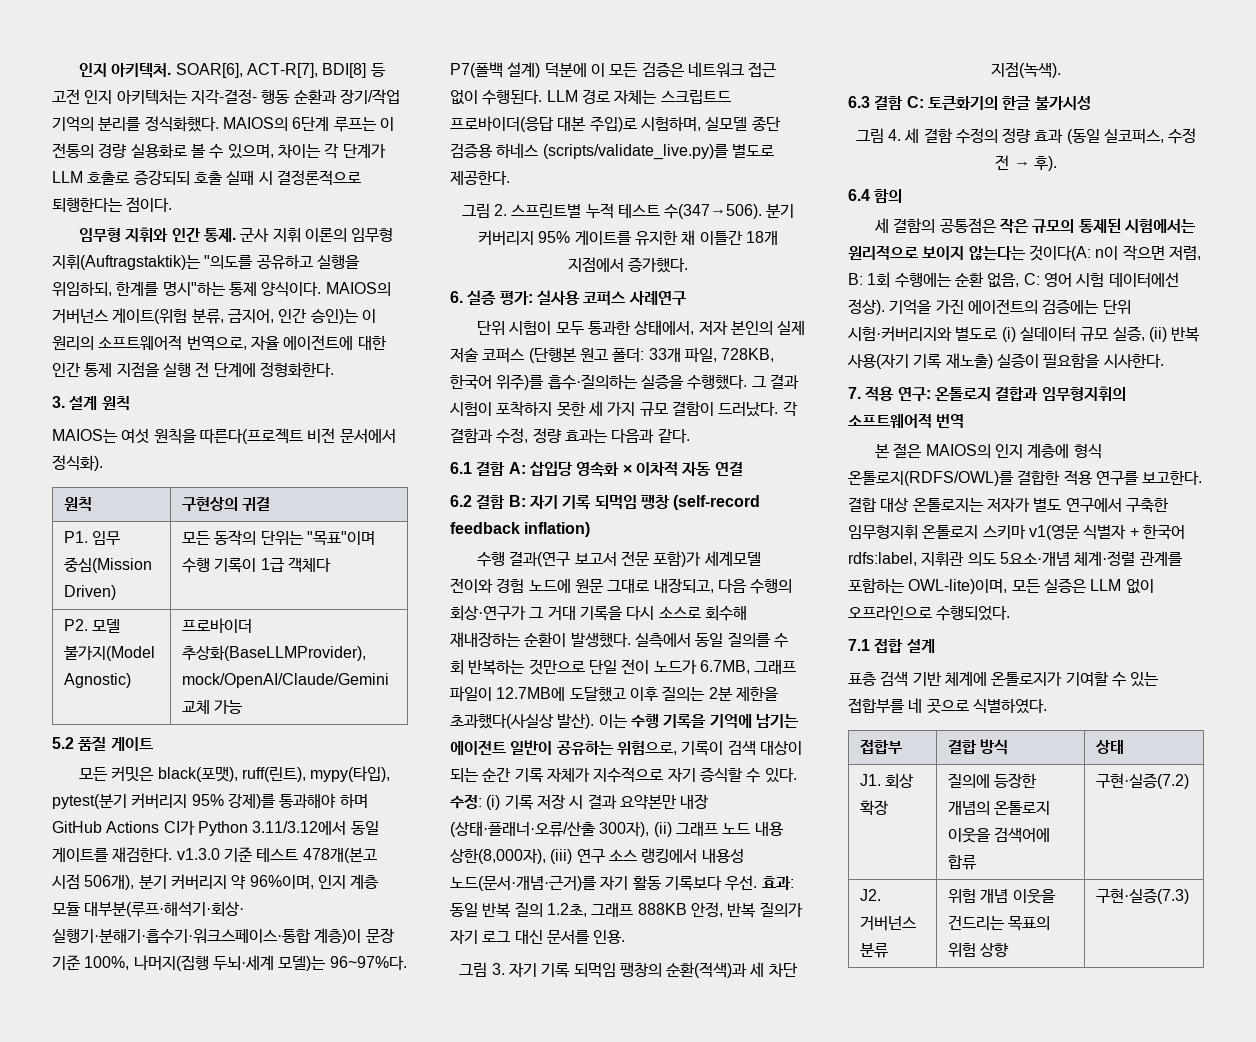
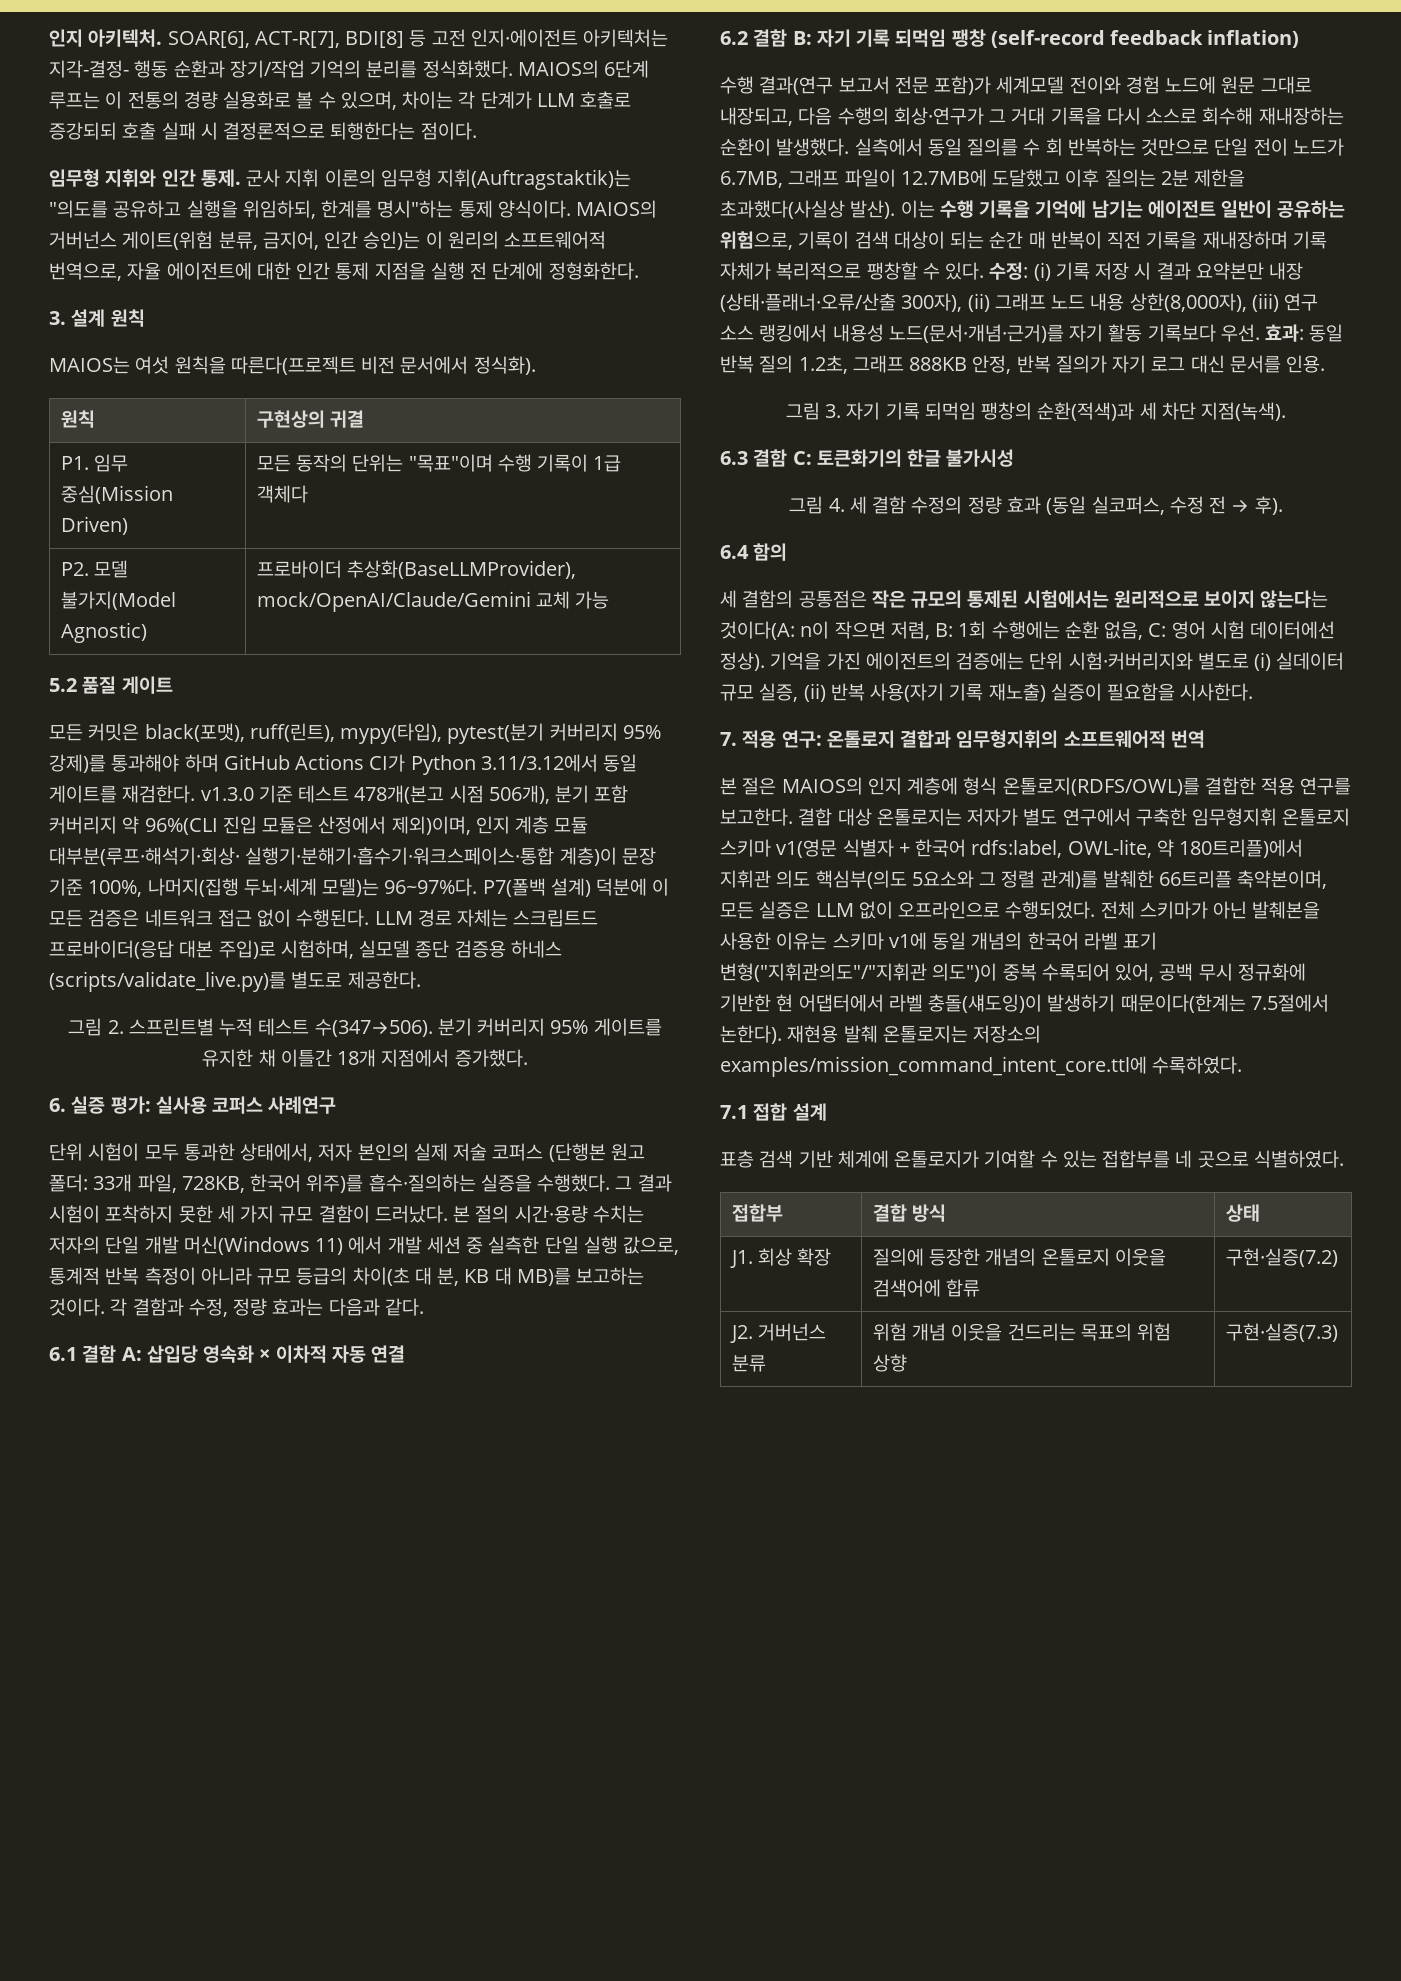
- SOAR[6], ACT-R[7], BDI[8] 등 고전 인지 아키텍처는 지각-결정- 행동 순환과 장기/작업 기억의 분리를 정식화했다.
+ SOAR[6], ACT-R[7], BDI[8] 등 고전 인지·에이전트 아키텍처는 지각-결정- 행동 순환과 장기/작업 기억의 분리를 정식화했다.
- 모든 커밋은 black(포맷), ruff(린트), mypy(타입), pytest(분기 커버리지 95% 강제)를 통과해야 하며 GitHub Actions CI가 Python 3.11/3.12에서 동일 게이트를 재검한다. v1.3.0 기준 테스트 478개(본고 시점 506개), 분기 커버리지 약 96%이며, 인지 계층 모듈 대부분(루프·해석기·회상· 실행기·분해기·흡수기·워크스페이스·통합 계층)이 문장 기준 100%, 나머지(집행 두뇌·세계 모델)는 96~97%다.
+ 모든 커밋은 black(포맷), ruff(린트), mypy(타입), pytest(분기 커버리지 95% 강제)를 통과해야 하며 GitHub Actions CI가 Python 3.11/3.12에서 동일 게이트를 재검한다. v1.3.0 기준 테스트 478개(본고 시점 506개), 분기 포함 커버리지 약 96%(CLI 진입 모듈은 산정에서 제외)이며, 인지 계층 모듈 대부분(루프·해석기·회상· 실행기·분해기·흡수기·워크스페이스·통합 계층)이 문장 기준 100%, 나머지(집행 두뇌·세계 모델)는 96~97%다.
+ 본 절의 시간·용량 수치는 저자의 단일 개발 머신(Windows 11) 에서 개발 세션 중 실측한 단일 실행 값으로, 통계적 반복 측정이 아니라 규모 등급의 차이(초 대 분, KB 대 MB)를 보고하는 것이다.
- 이는 수행 기록을 기억에 남기는 에이전트 일반이 공유하는 위험으로, 기록이 검색 대상이 되는 순간 기록 자체가 지수적으로 자기 증식할 수 있다.
+ 이는 수행 기록을 기억에 남기는 에이전트 일반이 공유하는 위험으로, 기록이 검색 대상이 되는 순간 매 반복이 직전 기록을 재내장하며 기록 자체가 복리적으로 팽창할 수 있다.
- 결합 대상 온톨로지는 저자가 별도 연구에서 구축한 임무형지휘 온톨로지 스키마 v1(영문 식별자 + 한국어 rdfs:label, 지휘관 의도 5요소·개념 체계·정렬 관계를 포함하는 OWL-lite)이며, 모든 실증은 LLM 없이 오프라인으로 수행되었다.
+ 결합 대상 온톨로지는 저자가 별도 연구에서 구축한 임무형지휘 온톨로지 스키마 v1(영문 식별자 + 한국어 rdfs:label, OWL-lite, 약 180트리플)에서 지휘관 의도 핵심부(의도 5요소와 그 정렬 관계)를 발췌한 66트리플 축약본이며, 모든 실증은 LLM 없이 오프라인으로 수행되었다. 전체 스키마가 아닌 발췌본을 사용한 이유는 스키마 v1에 동일 개념의 한국어 라벨 표기 변형("지휘관의도"/"지휘관 의도")이 중복 수록되어 있어, 공백 무시 정규화에 기반한 현 어댑터에서 라벨 충돌(섀도잉)이 발생하기 때문이다(한계는 7.5절에서 논한다). 재현용 발췌 온톨로지는 저장소의 examples/mission_command_intent_core.ttl에 수록하였다.

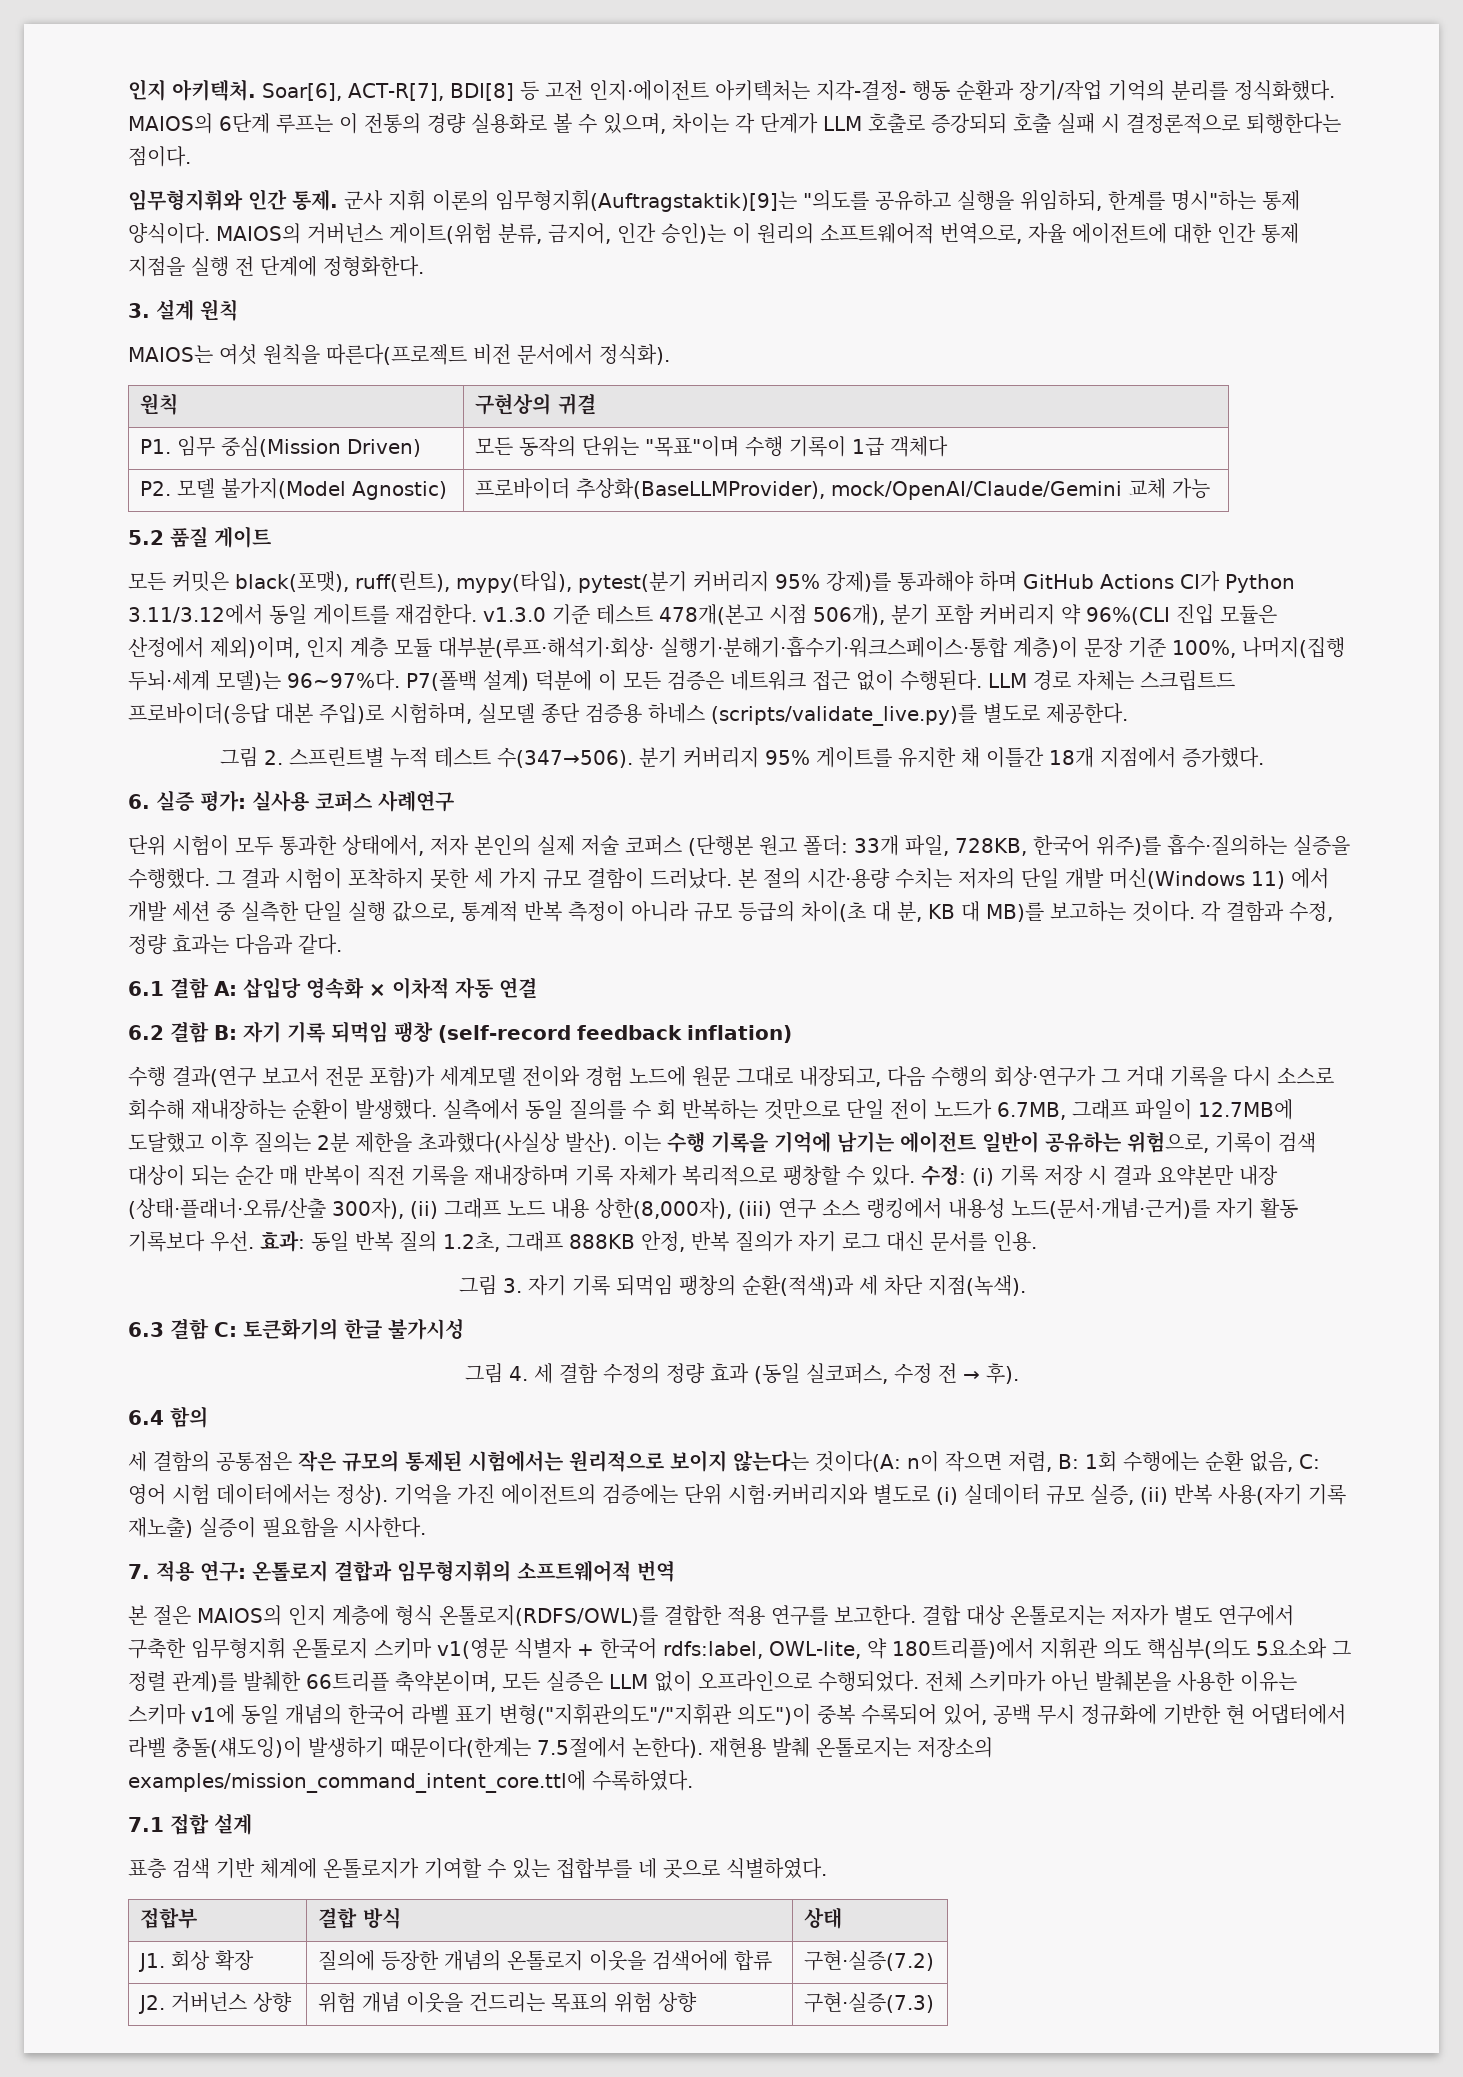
- SOAR[6], ACT-R[7], BDI[8] 등 고전 인지·에이전트 아키텍처는 지각-결정- 행동 순환과 장기/작업 기억의 분리를 정식화했다.
+ Soar[6], ACT-R[7], BDI[8] 등 고전 인지·에이전트 아키텍처는 지각-결정- 행동 순환과 장기/작업 기억의 분리를 정식화했다.
- 임무형 지휘와 인간 통제.
+ 임무형지휘와 인간 통제.
- 군사 지휘 이론의 임무형 지휘(Auftragstaktik)는 "의도를 공유하고 실행을 위임하되, 한계를 명시"하는 통제 양식이다.
+ 군사 지휘 이론의 임무형지휘(Auftragstaktik)[9]는 "의도를 공유하고 실행을 위임하되, 한계를 명시"하는 통제 양식이다.
- 세 결함의 공통점은 작은 규모의 통제된 시험에서는 원리적으로 보이지 않는다는 것이다(A: n이 작으면 저렴, B: 1회 수행에는 순환 없음, C: 영어 시험 데이터에선 정상).
+ 세 결함의 공통점은 작은 규모의 통제된 시험에서는 원리적으로 보이지 않는다는 것이다(A: n이 작으면 저렴, B: 1회 수행에는 순환 없음, C: 영어 시험 데이터에서는 정상).
- J2. 거버넌스 분류 | 위험 개념 이웃을 건드리는 목표의 위험 상향 | 구현·실증(7.3)
+ J2. 거버넌스 상향 | 위험 개념 이웃을 건드리는 목표의 위험 상향 | 구현·실증(7.3)

